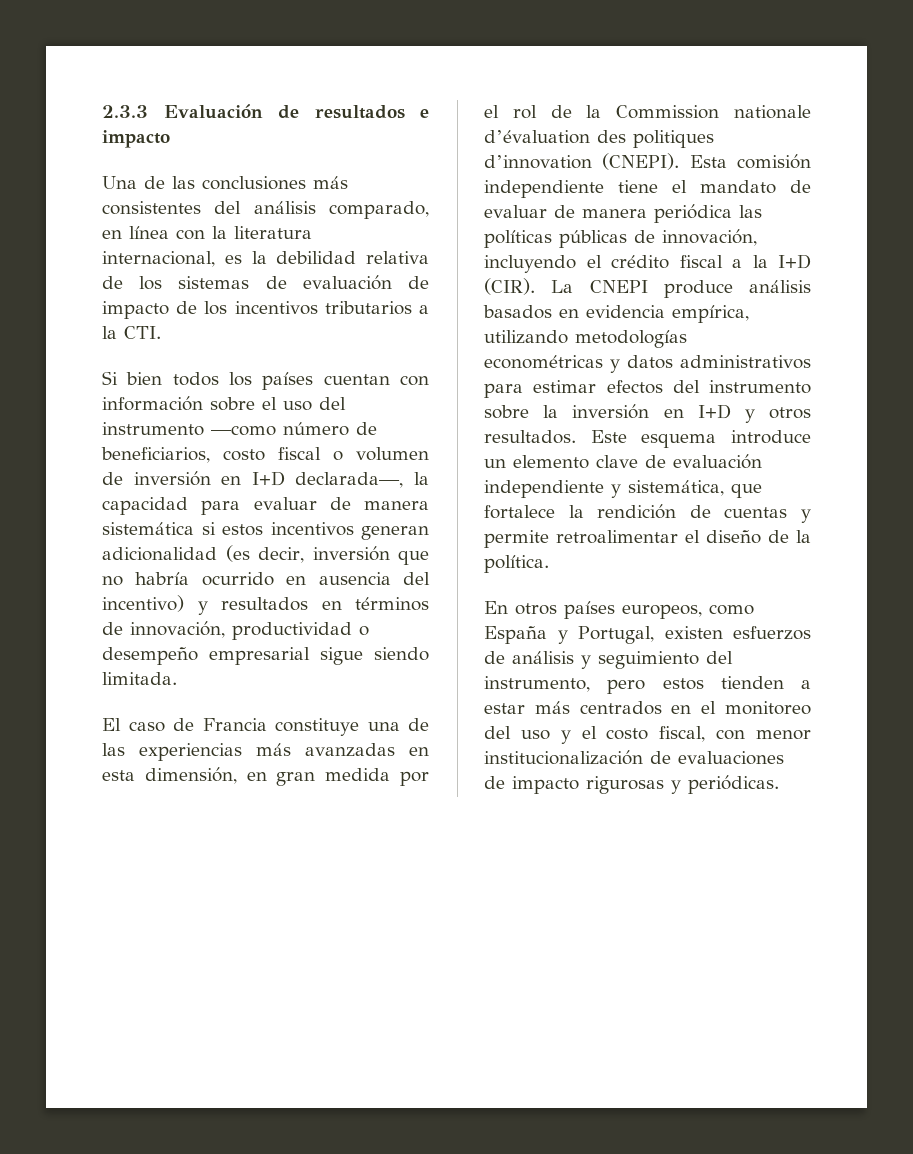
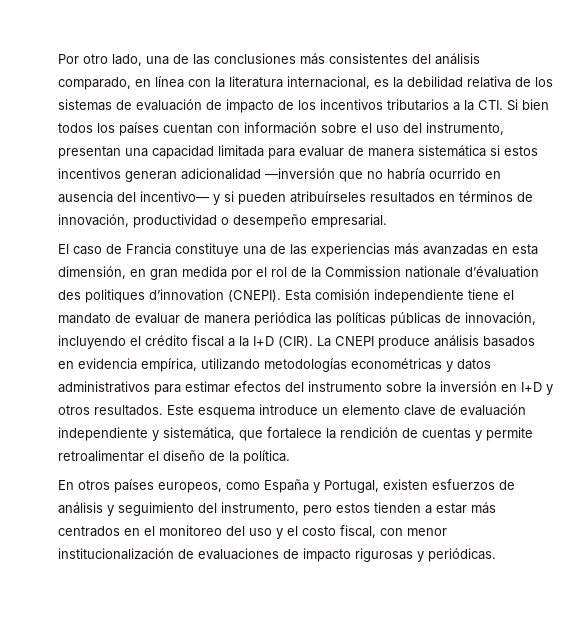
- 2.3.3 Evaluación de resultados e impacto
- Una de las conclusiones más consistentes del análisis comparado, en línea con la literatura internacional, es la debilidad relativa de los sistemas de evaluación de impacto de los incentivos tributarios a la CTI.
- Si bien todos los países cuentan con información sobre el uso del instrumento —como número de beneficiarios, costo fiscal o volumen de inversión en I+D declarada—, la capacidad para evaluar de manera sistemática si estos incentivos generan adicionalidad (es decir, inversión que no habría ocurrido en ausencia del incentivo) y resultados en términos de innovación, productividad o desempeño empresarial sigue siendo limitada.
+ Por otro lado, una de las conclusiones más consistentes del análisis comparado, en línea con la literatura internacional, es la debilidad relativa de los sistemas de evaluación de impacto de los incentivos tributarios a la CTI. Si bien todos los países cuentan con información sobre el uso del instrumento, presentan una capacidad limitada para evaluar de manera sistemática si estos incentivos generan adicionalidad —inversión que no habría ocurrido en ausencia del incentivo— y si pueden atribuírseles resultados en términos de innovación, productividad o desempeño empresarial.

